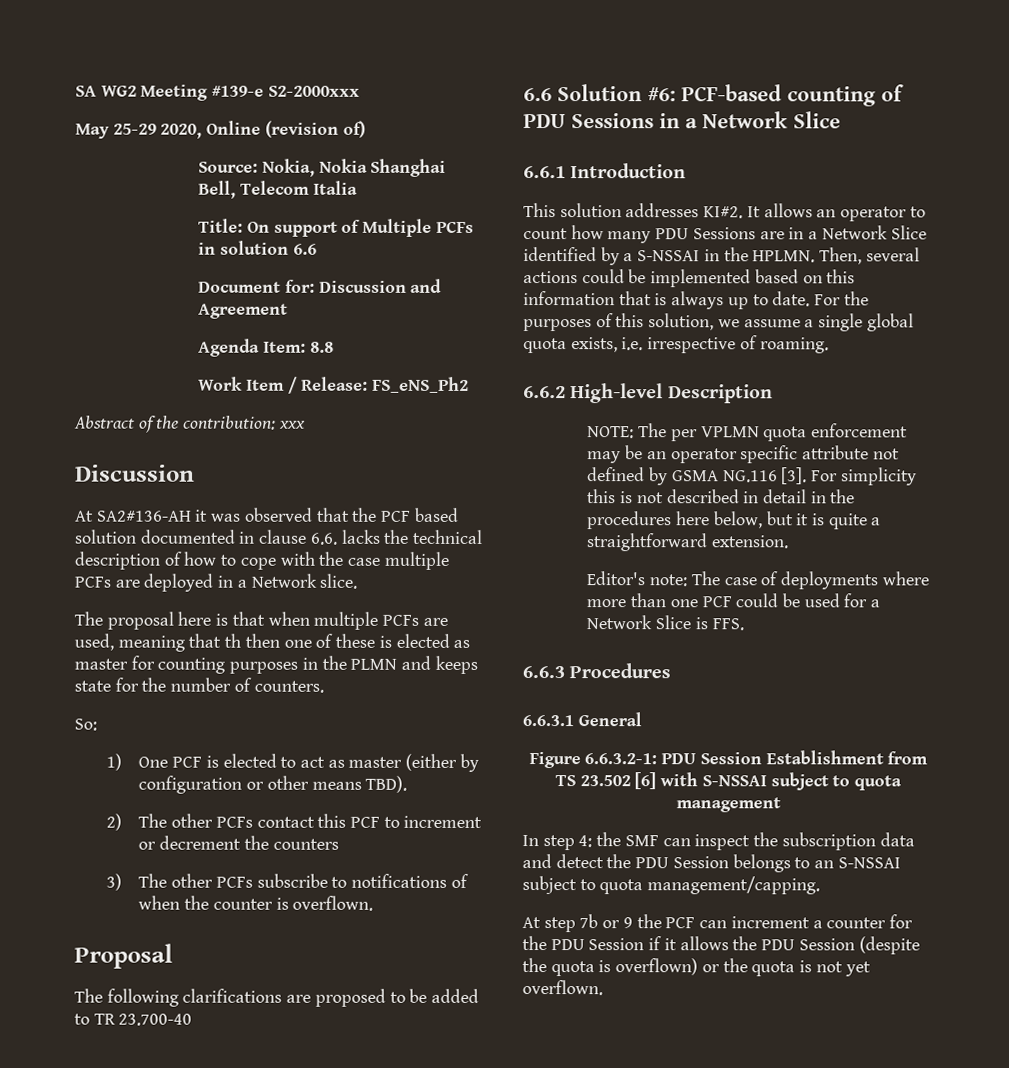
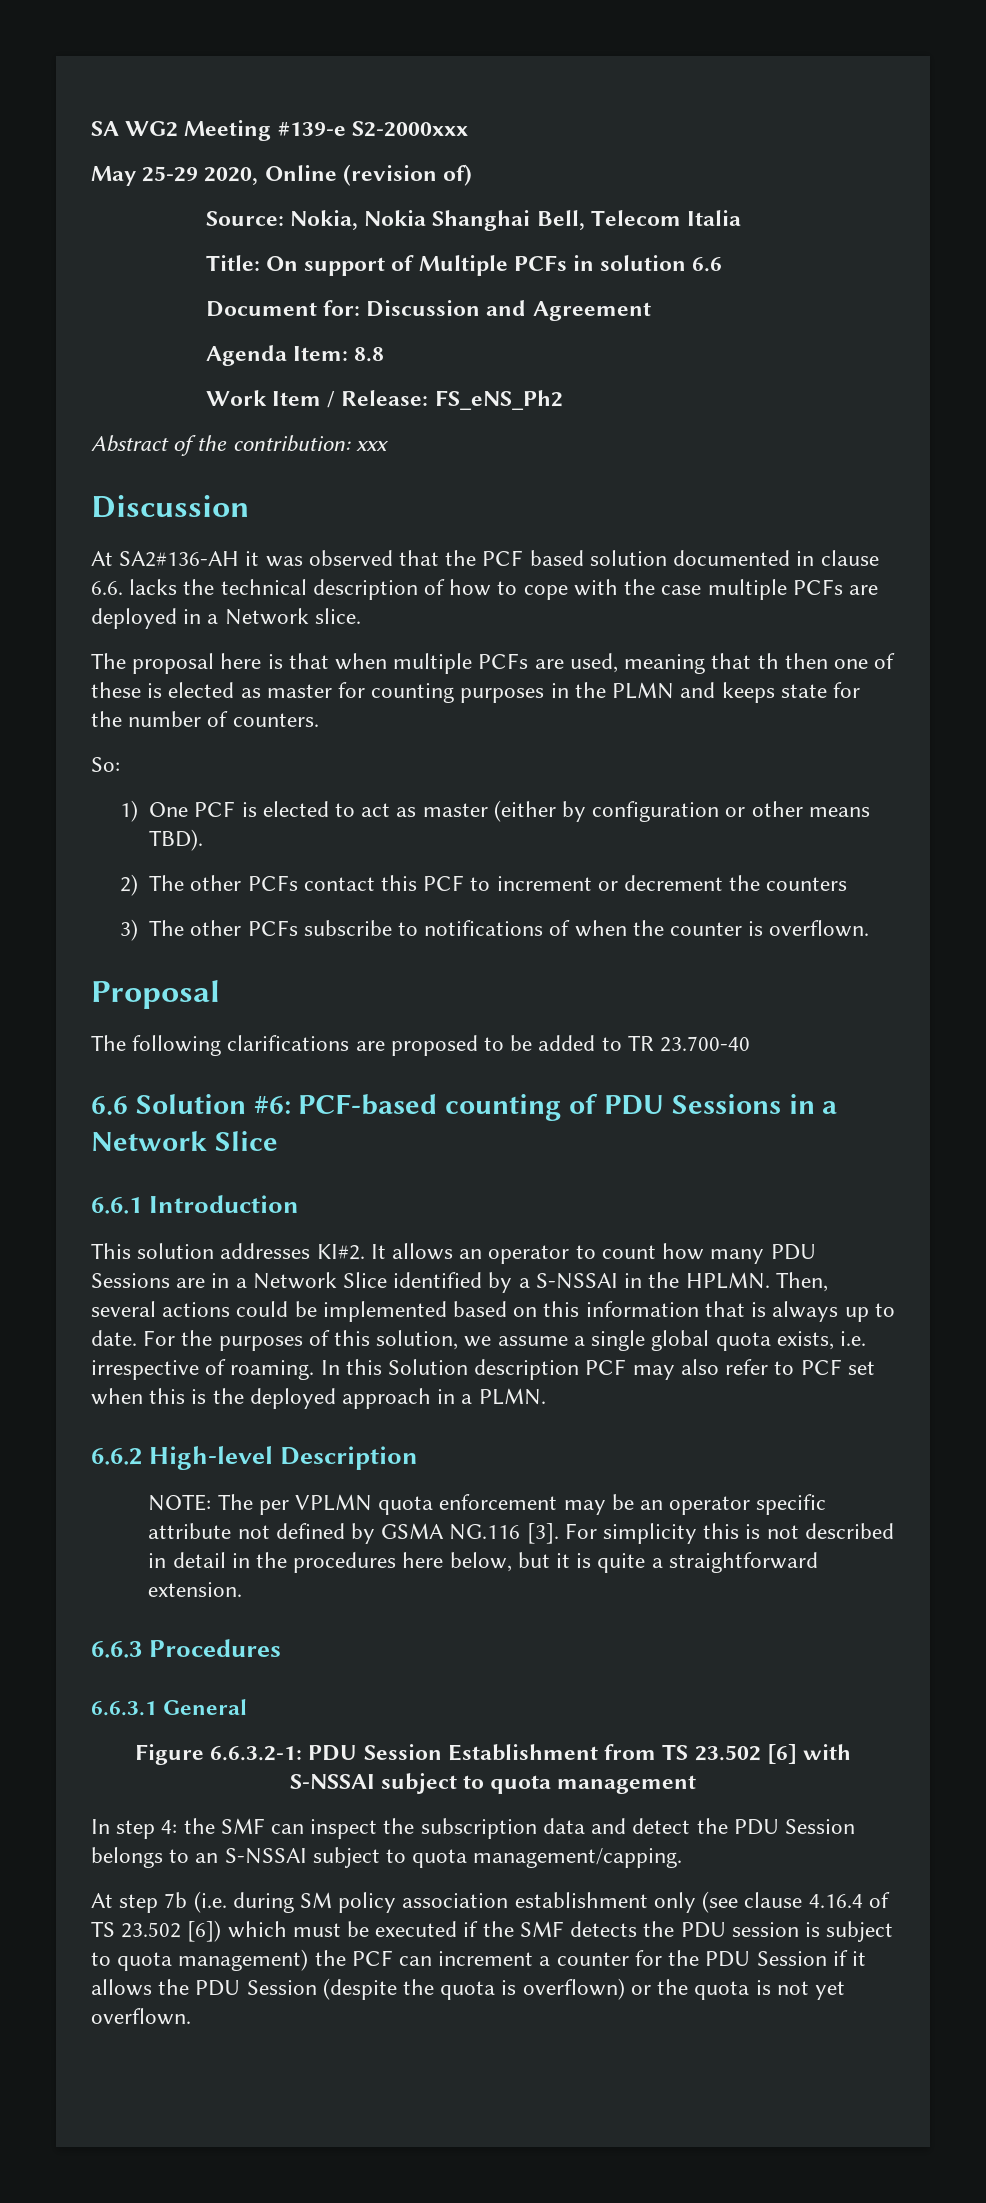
+ In this Solution description PCF may also refer to PCF set when this is the deployed approach in a PLMN.
- Editor's note: The case of deployments where more than one PCF could be used for a Network Slice is FFS.
- At step 7b or 9 the PCF can increment a counter for the PDU Session if it allows the PDU Session (despite the quota is overflown) or the quota is not yet overflown.
+ At step 7b (i.e. during SM policy association establishment only (see clause 4.16.4 of TS 23.502 [6]) which must be executed if the SMF detects the PDU session is subject to quota management) the PCF can increment a counter for the PDU Session if it allows the PDU Session (despite the quota is overflown) or the quota is not yet overflown.

